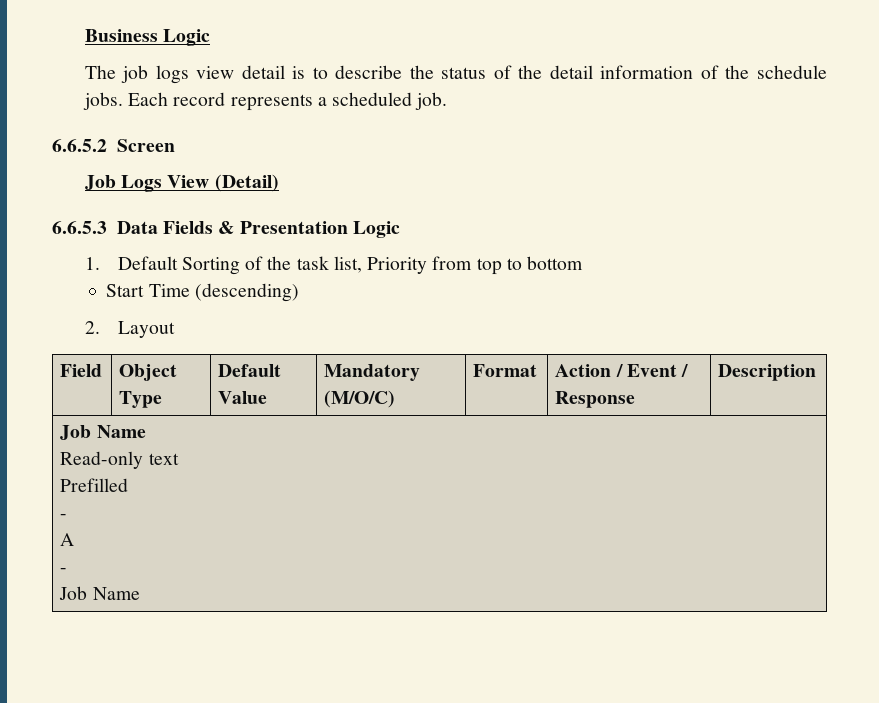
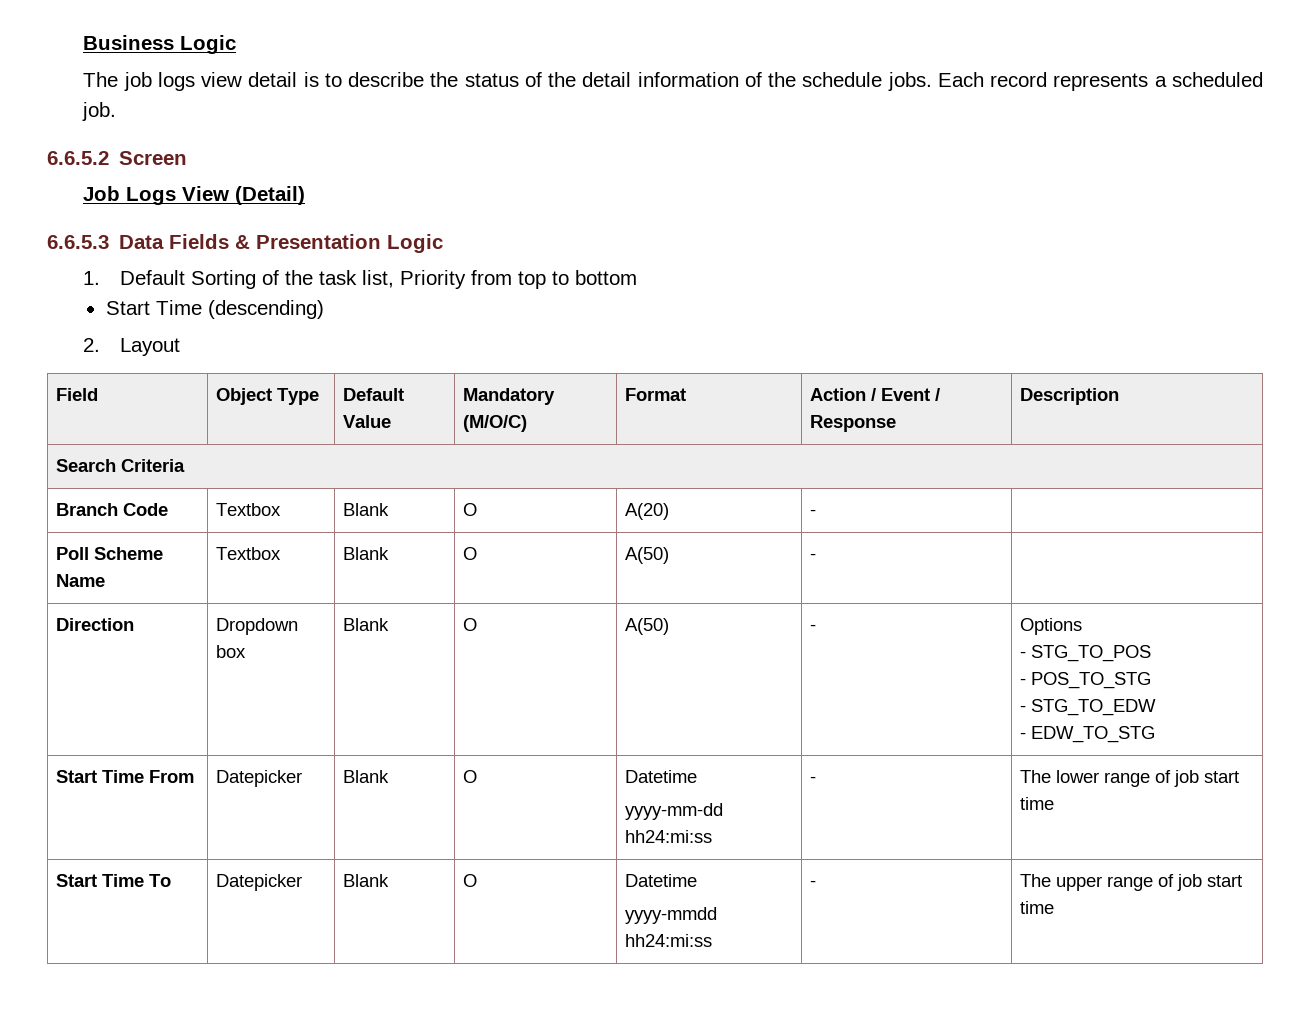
  Field | Object Type | Default Value | Mandatory (M/O/C) | Format | Action / Event / Response | Description
- Job Name
- Read-only text
- Prefilled
- -
- A
- -
- Job Name
+ Search Criteria
+ Branch Code | Textbox | Blank | O | A(20) | - |
+ Poll Scheme Name | Textbox | Blank | O | A(50) | - |
+ Direction | Dropdown box | Blank | O | A(50) | - | Options
+ - STG_TO_POS
+ - POS_TO_STG
+ - STG_TO_EDW
+ - EDW_TO_STG
+ Start Time From | Datepicker | Blank | O | Datetime
+ yyyy-mm-dd hh24:mi:ss | - | The lower range of job start time
+ Start Time To | Datepicker | Blank | O | Datetime
+ yyyy-mmdd hh24:mi:ss | - | The upper range of job start time

